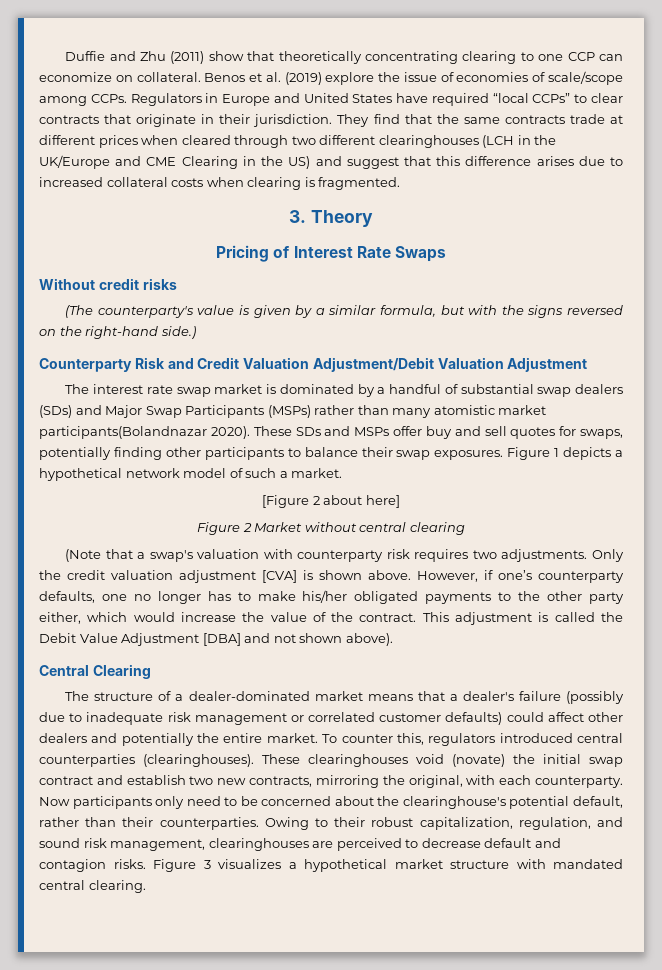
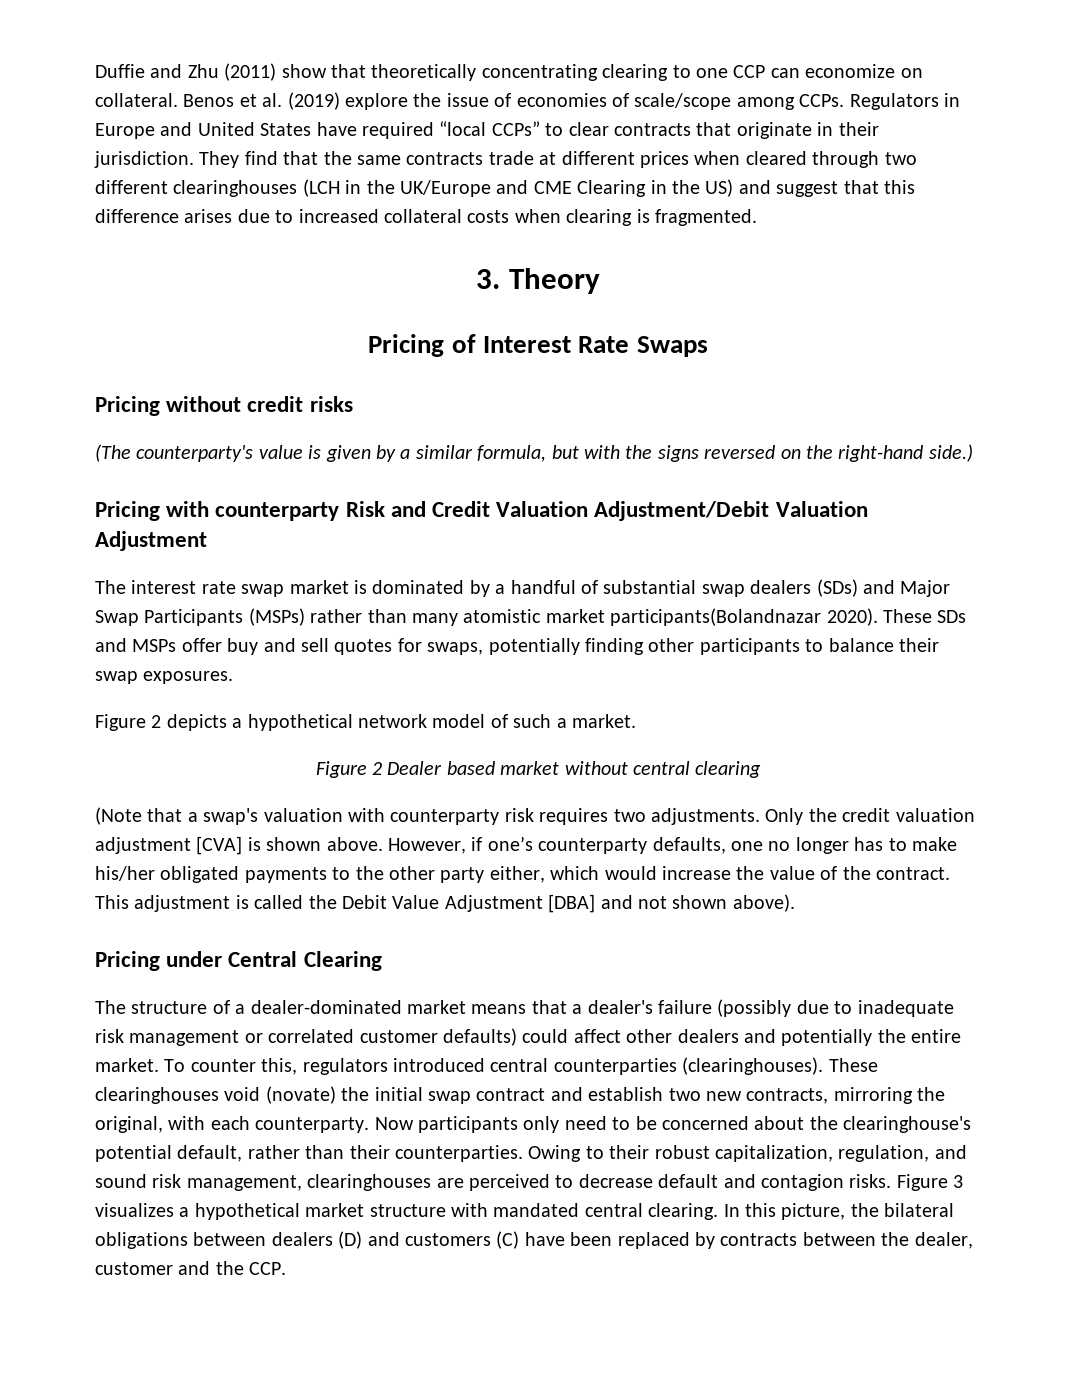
- Without credit risks
+ Pricing without credit risks
- Counterparty Risk and Credit Valuation Adjustment/Debit Valuation Adjustment
+ Pricing with counterparty Risk and Credit Valuation Adjustment/Debit Valuation Adjustment
- These SDs and MSPs offer buy and sell quotes for swaps, potentially finding other participants to balance their swap exposures. Figure 1 depicts a hypothetical network model of such a market.
+ These SDs and MSPs offer buy and sell quotes for swaps, potentially finding other participants to balance their swap exposures.
+ Figure 2 depicts a hypothetical network model of such a market.
- [Figure 2 about here]
- Figure 2 Market without central clearing
+ Figure 2 Dealer based market without central clearing
- Central Clearing
+ Pricing under Central Clearing
+ In this picture, the bilateral obligations between dealers (D) and customers (C) have been replaced by contracts between the dealer, customer and the CCP.

